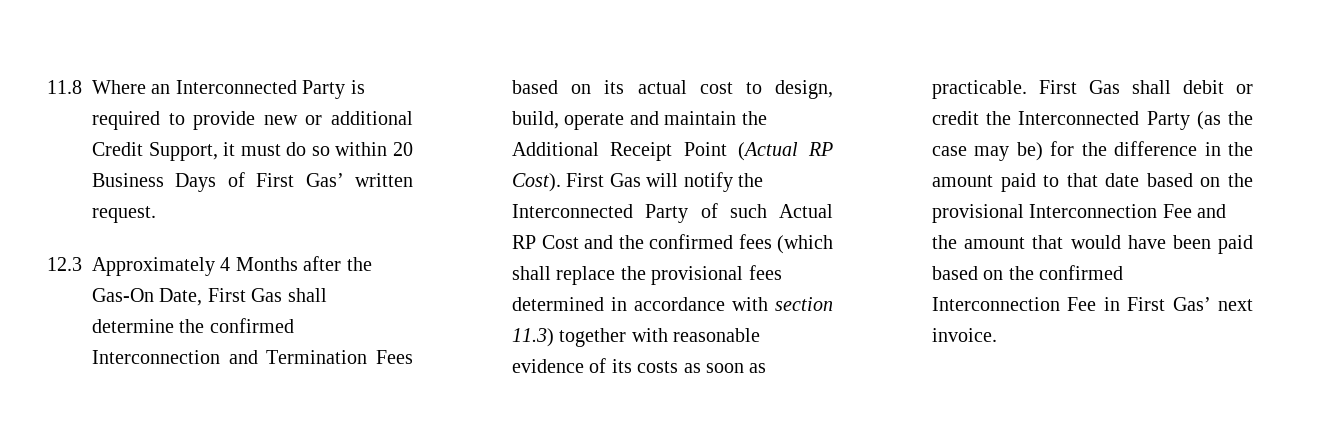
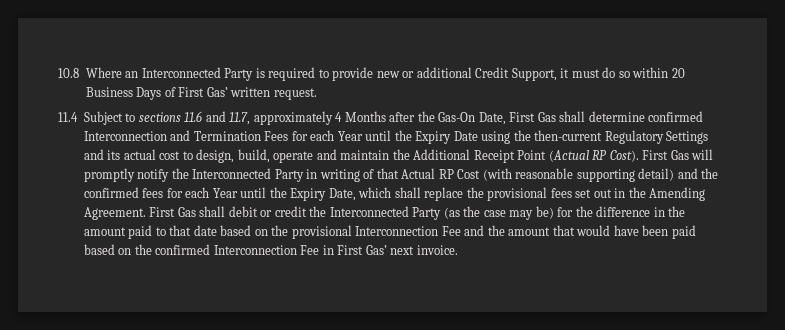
- 11.8 Where an Interconnected Party is required to provide new or additional Credit Support, it must do so within 20 Business Days of First Gas’ written request.
+ 10.8 Where an Interconnected Party is required to provide new or additional Credit Support, it must do so within 20 Business Days of First Gas’ written request.
- 12.3 Approximately 4 Months after the Gas-On Date, First Gas shall determine the confirmed Interconnection and Termination Fees based on its actual cost to design, build, operate and maintain the Additional Receipt Point (Actual RP Cost).
+ 11.4 Subject to sections 11.6 and 11.7, approximately 4 Months after the Gas-On Date, First Gas shall determine confirmed Interconnection and Termination Fees for each Year until the Expiry Date using the then-current Regulatory Settings and its actual cost to design, build, operate and maintain the Additional Receipt Point (Actual RP Cost).
- First Gas will notify the Interconnected Party of such Actual RP Cost and the confirmed fees (which shall replace the provisional fees determined in accordance with section 11.3) together with reasonable evidence of its costs as soon as practicable.
+ First Gas will promptly notify the Interconnected Party in writing of that Actual RP Cost (with reasonable supporting detail) and the confirmed fees for each Year until the Expiry Date, which shall replace the provisional fees set out in the Amending Agreement.

